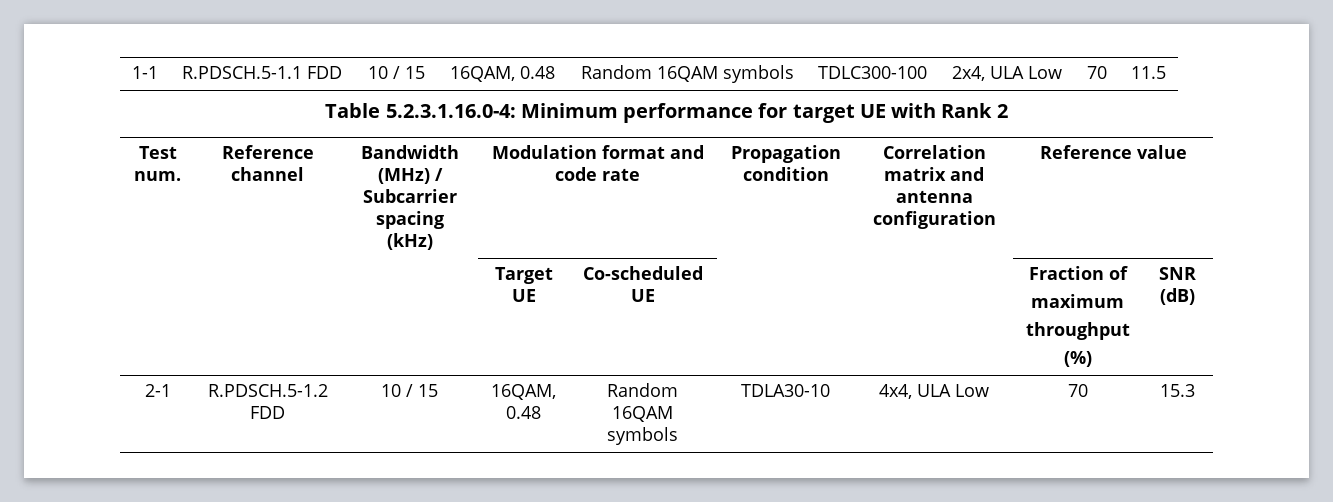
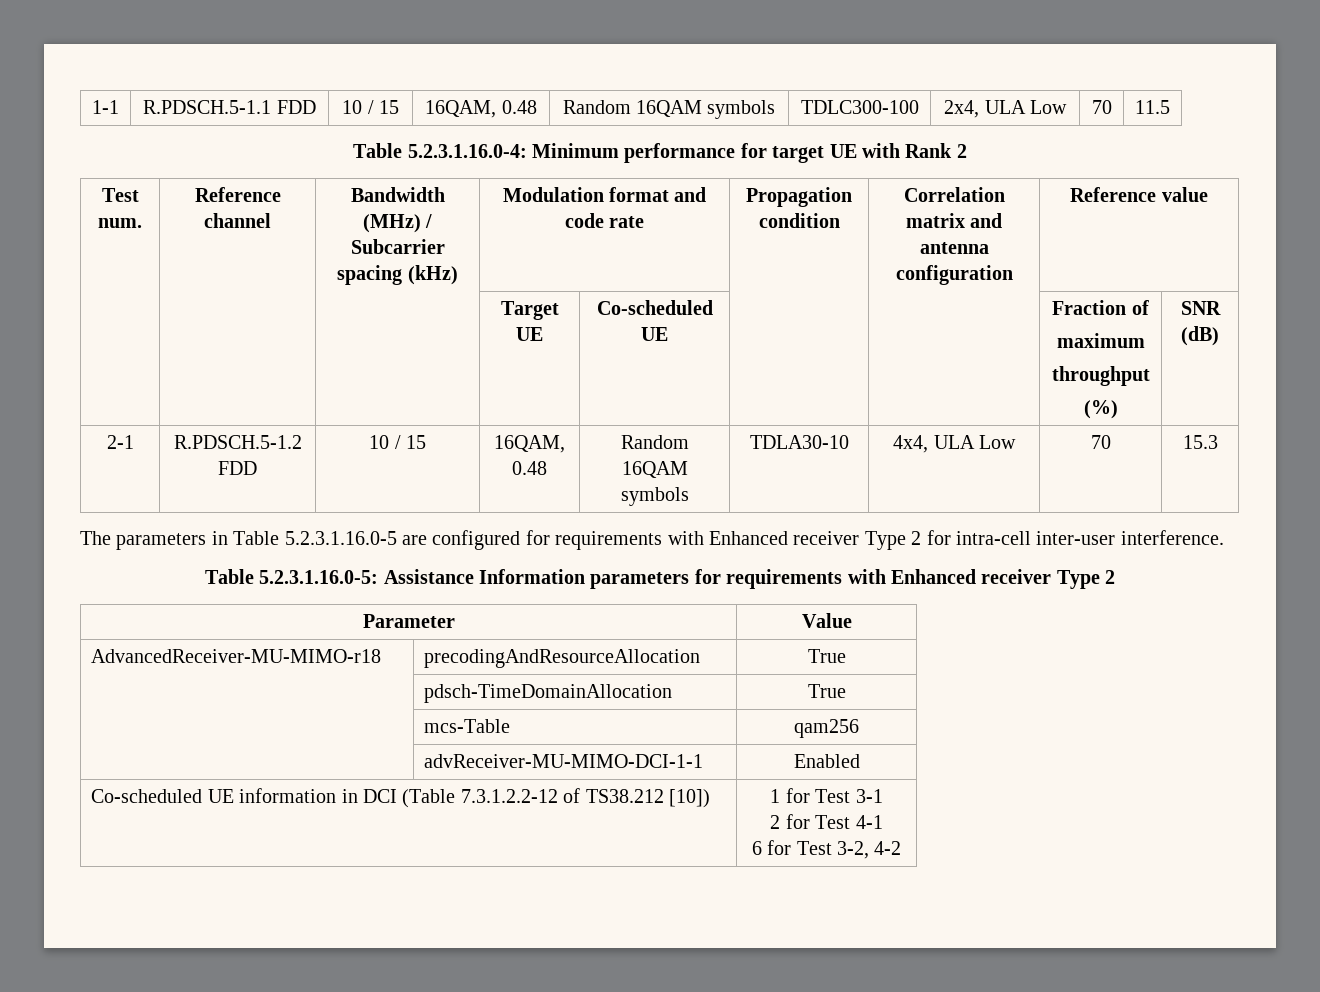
+ The parameters in Table 5.2.3.1.16.0-5 are configured for requirements with Enhanced receiver Type 2 for intra-cell inter-user interference.
+ Table 5.2.3.1.16.0-5: Assistance Information parameters for requirements with Enhanced receiver Type 2
+ Parameter | Value
+ AdvancedReceiver-MU-MIMO-r18 | precodingAndResourceAllocation | True
+ | pdsch-TimeDomainAllocation | True
+ | mcs-Table | qam256
+ | advReceiver-MU-MIMO-DCI-1-1 | Enabled
+ Co-scheduled UE information in DCI (Table 7.3.1.2.2-12 of TS38.212 [10]) | 1 for Test 3-1
+ 2 for Test 4-1
+ 6 for Test 3-2, 4-2

